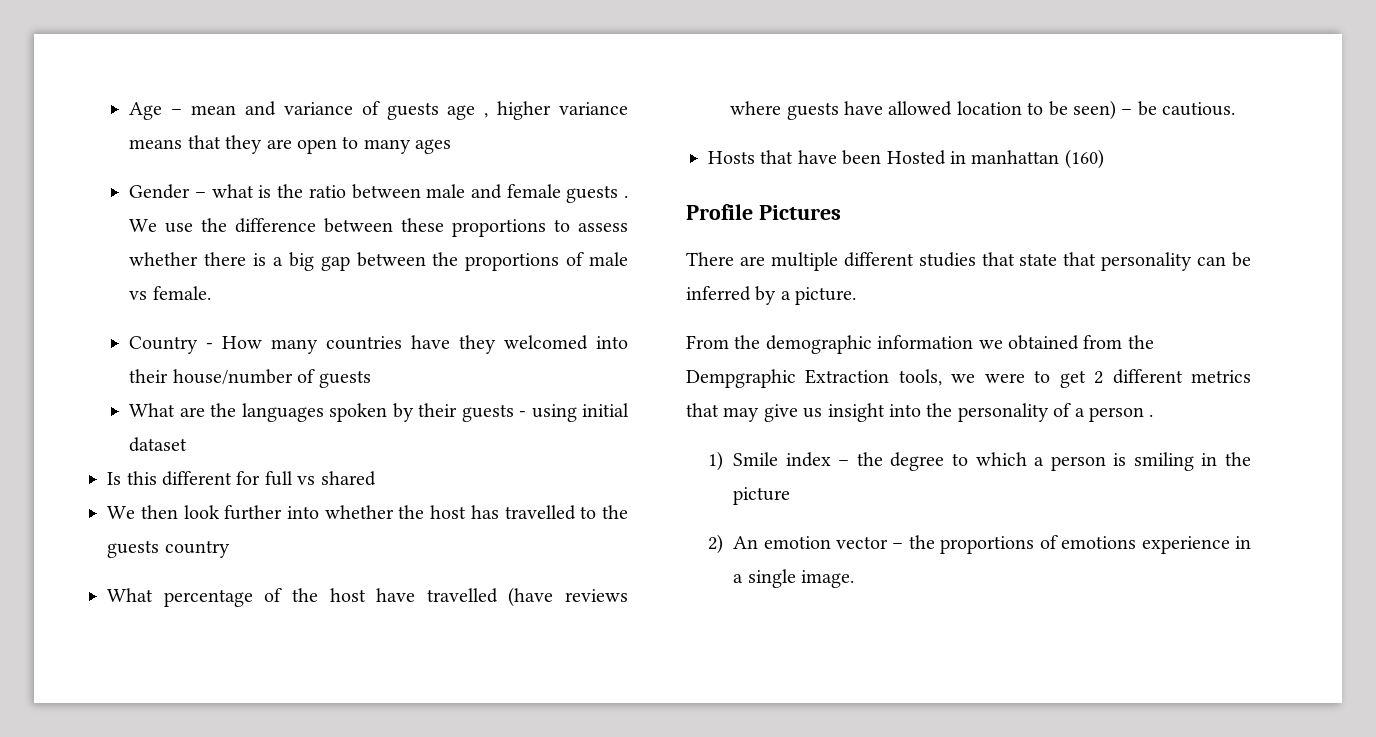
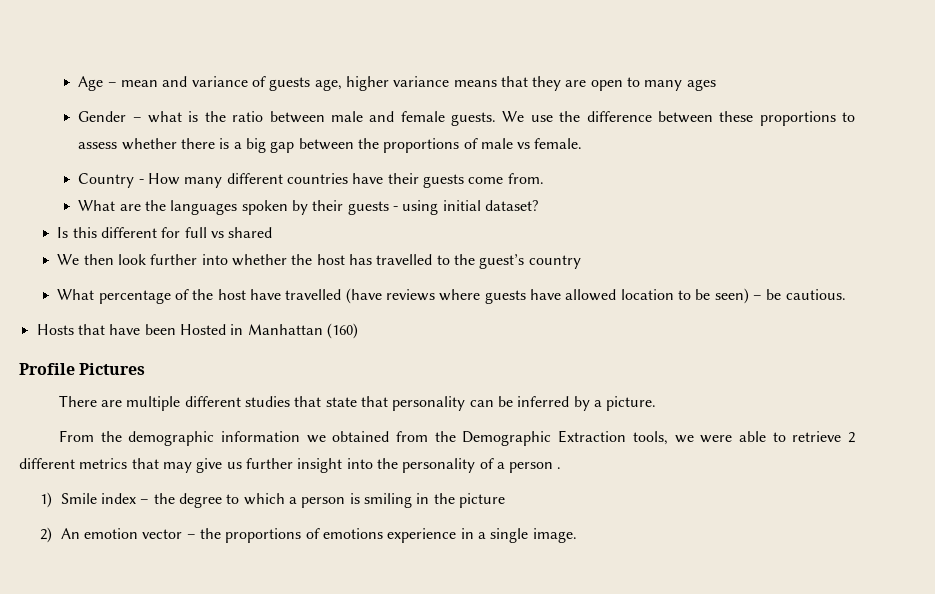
- Age – mean and variance of guests age , higher variance means that they are open to many ages
+ Age – mean and variance of guests age, higher variance means that they are open to many ages
- Gender – what is the ratio between male and female guests .
+ Gender – what is the ratio between male and female guests.
- Country - How many countries have they welcomed into their house/number of guests
+ Country - How many different countries have their guests come from.
- What are the languages spoken by their guests - using initial dataset
+ What are the languages spoken by their guests - using initial dataset?
- We then look further into whether the host has travelled to the guests country
+ We then look further into whether the host has travelled to the guest’s country
- Hosts that have been Hosted in manhattan (160)
+ Hosts that have been Hosted in Manhattan (160)
- From the demographic information we obtained from the Dempgraphic Extraction tools, we were to get 2 different metrics that may give us insight into the personality of a person .
+ From the demographic information we obtained from the Demographic Extraction tools, we were able to retrieve 2 different metrics that may give us further insight into the personality of a person .

